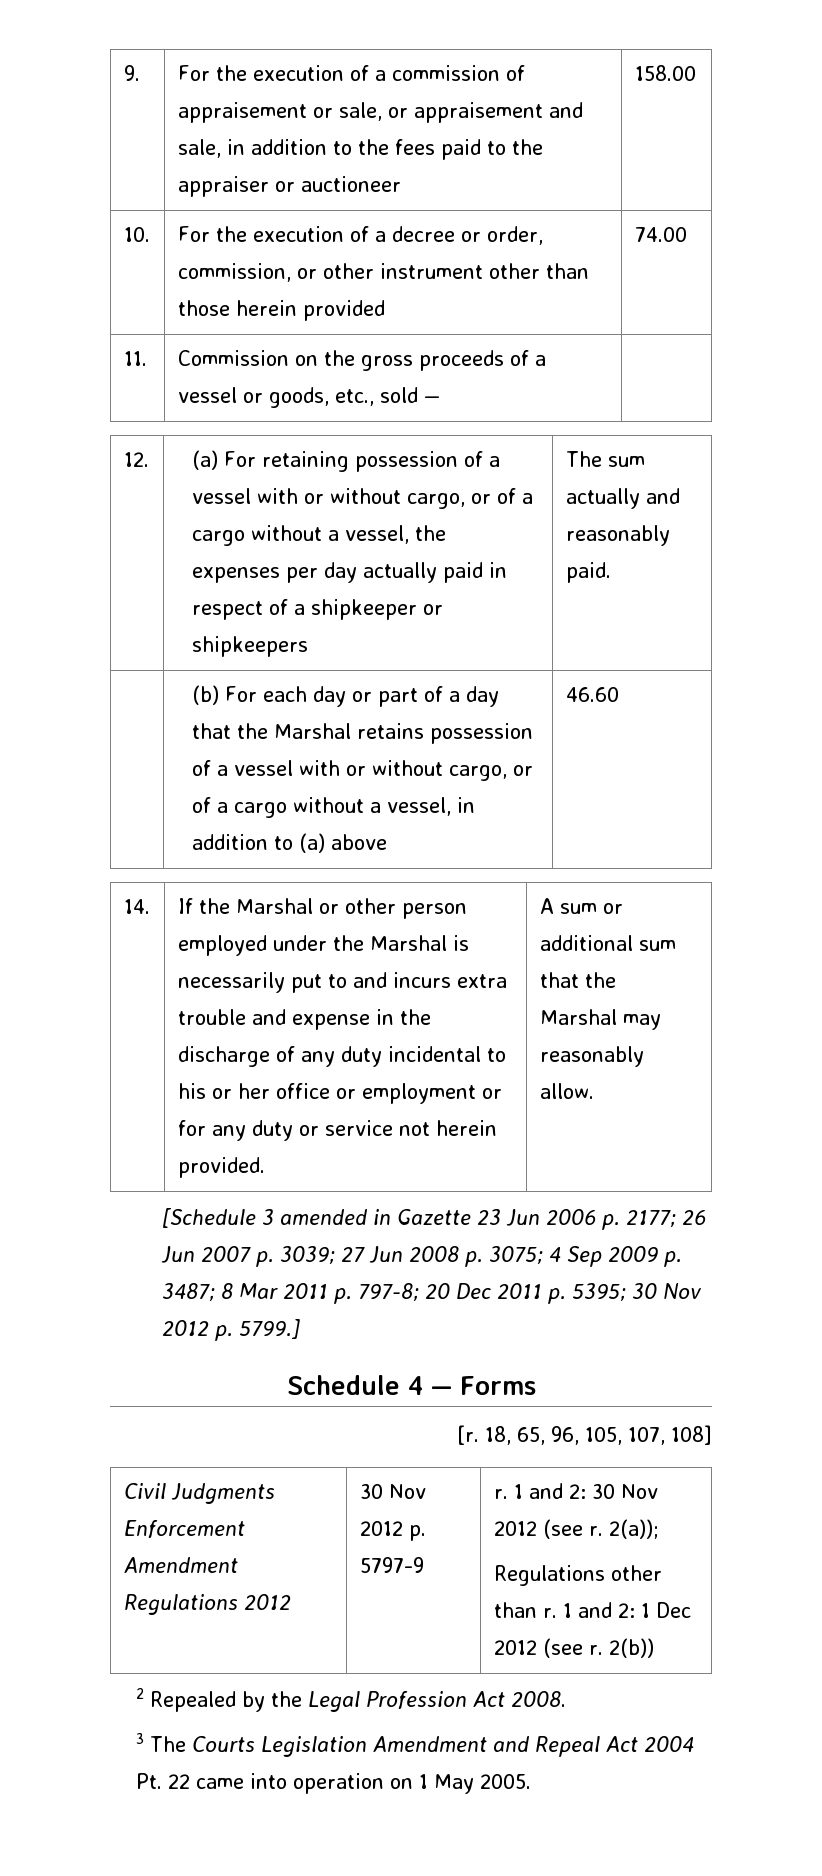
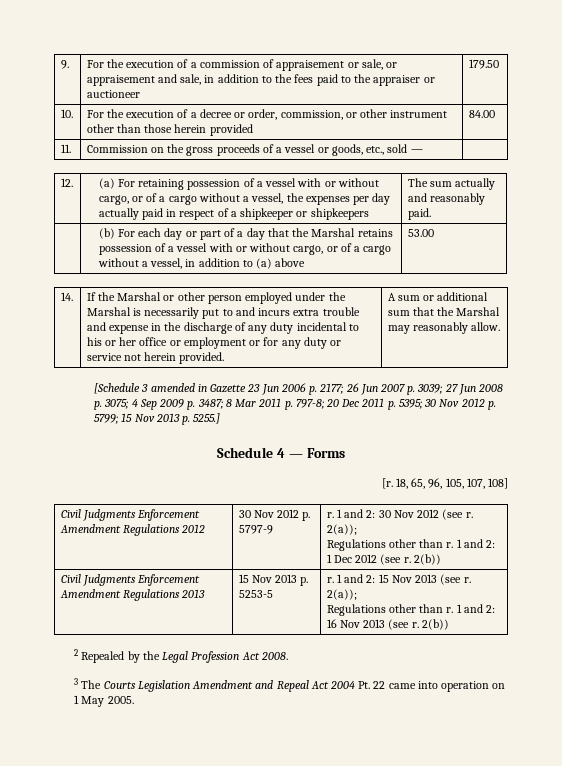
- 9. | For the execution of a commission of appraisement or sale, or appraisement and sale, in addition to the fees paid to the appraiser or auctioneer | 158.00
+ 9. | For the execution of a commission of appraisement or sale, or appraisement and sale, in addition to the fees paid to the appraiser or auctioneer | 179.50
- 10. | For the execution of a decree or order, commission, or other instrument other than those herein provided | 74.00
+ 10. | For the execution of a decree or order, commission, or other instrument other than those herein provided | 84.00
- | (b) For each day or part of a day that the Marshal retains possession of a vessel with or without cargo, or of a cargo without a vessel, in addition to (a) above | 46.60
+ | (b) For each day or part of a day that the Marshal retains possession of a vessel with or without cargo, or of a cargo without a vessel, in addition to (a) above | 53.00
- [Schedule 3 amended in Gazette 23 Jun 2006 p. 2177; 26 Jun 2007 p. 3039; 27 Jun 2008 p. 3075; 4 Sep 2009 p. 3487; 8 Mar 2011 p. 797-8; 20 Dec 2011 p. 5395; 30 Nov 2012 p. 5799.]
+ [Schedule 3 amended in Gazette 23 Jun 2006 p. 2177; 26 Jun 2007 p. 3039; 27 Jun 2008 p. 3075; 4 Sep 2009 p. 3487; 8 Mar 2011 p. 797-8; 20 Dec 2011 p. 5395; 30 Nov 2012 p. 5799; 15 Nov 2013 p. 5255.]
+ Civil Judgments Enforcement Amendment Regulations 2013 | 15 Nov 2013 p. 5253-5 | r. 1 and 2: 15 Nov 2013 (see r. 2(a));
+ Regulations other than r. 1 and 2: 16 Nov 2013 (see r. 2(b))

